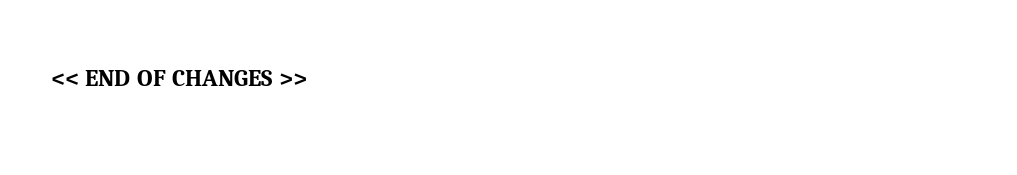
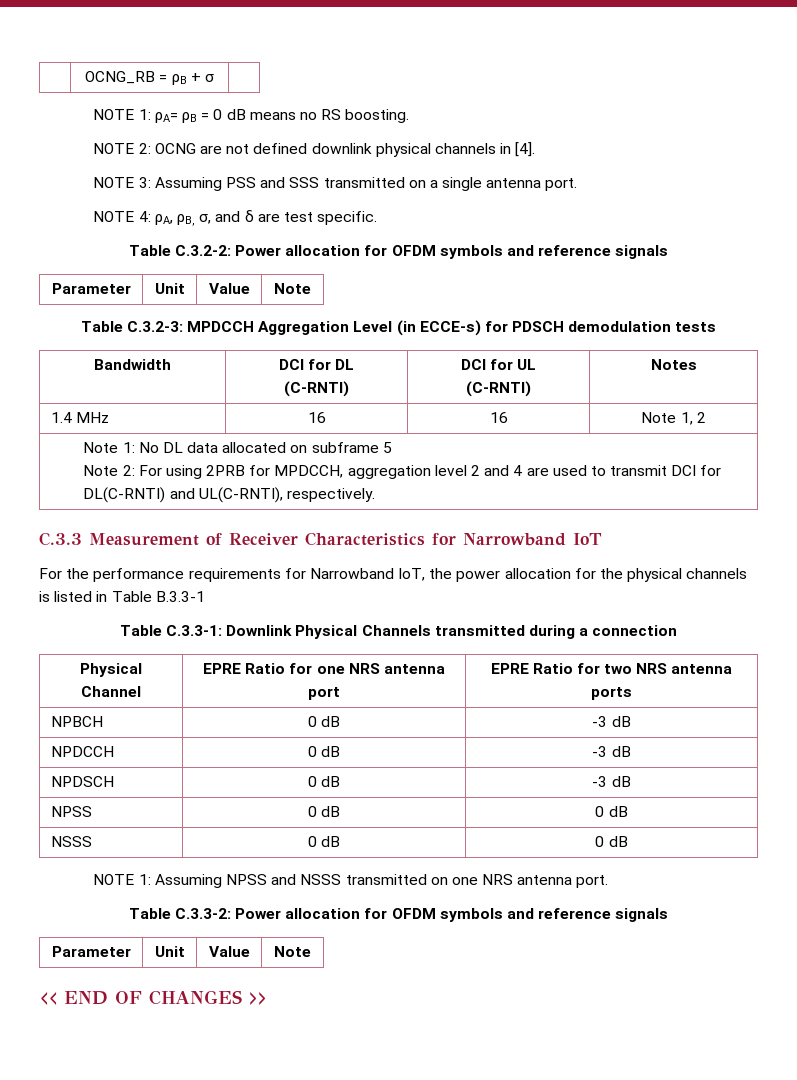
+ | OCNG_RB = ρB + σ |
+ NOTE 1: ρA= ρB = 0 dB means no RS boosting.
+ NOTE 2: OCNG are not defined downlink physical channels in [4].
+ NOTE 3: Assuming PSS and SSS transmitted on a single antenna port.
+ NOTE 4: ρA, ρB, σ, and δ are test specific.
+ Table C.3.2-2: Power allocation for OFDM symbols and reference signals
+ Parameter | Unit | Value | Note
+ Table C.3.2-3: MPDCCH Aggregation Level (in ECCE-s) for PDSCH demodulation tests
+ Bandwidth | DCI for DL
+ (C-RNTI) | DCI for UL
+ (C-RNTI) | Notes
+ 1.4 MHz | 16 | 16 | Note 1, 2
+ Note 1: No DL data allocated on subframe 5
+ Note 2: For using 2PRB for MPDCCH, aggregation level 2 and 4 are used to transmit DCI for DL(C-RNTI) and UL(C-RNTI), respectively.
+ C.3.3 Measurement of Receiver Characteristics for Narrowband IoT
+ For the performance requirements for Narrowband IoT, the power allocation for the physical channels is listed in Table B.3.3-1
+ Table C.3.3-1: Downlink Physical Channels transmitted during a connection
+ Physical Channel | EPRE Ratio for one NRS antenna port | EPRE Ratio for two NRS antenna ports
+ NPBCH | 0 dB | -3 dB
+ NPDCCH | 0 dB | -3 dB
+ NPDSCH | 0 dB | -3 dB
+ NPSS | 0 dB | 0 dB
+ NSSS | 0 dB | 0 dB
+ NOTE 1: Assuming NPSS and NSSS transmitted on one NRS antenna port.
+ Table C.3.3-2: Power allocation for OFDM symbols and reference signals
+ Parameter | Unit | Value | Note

